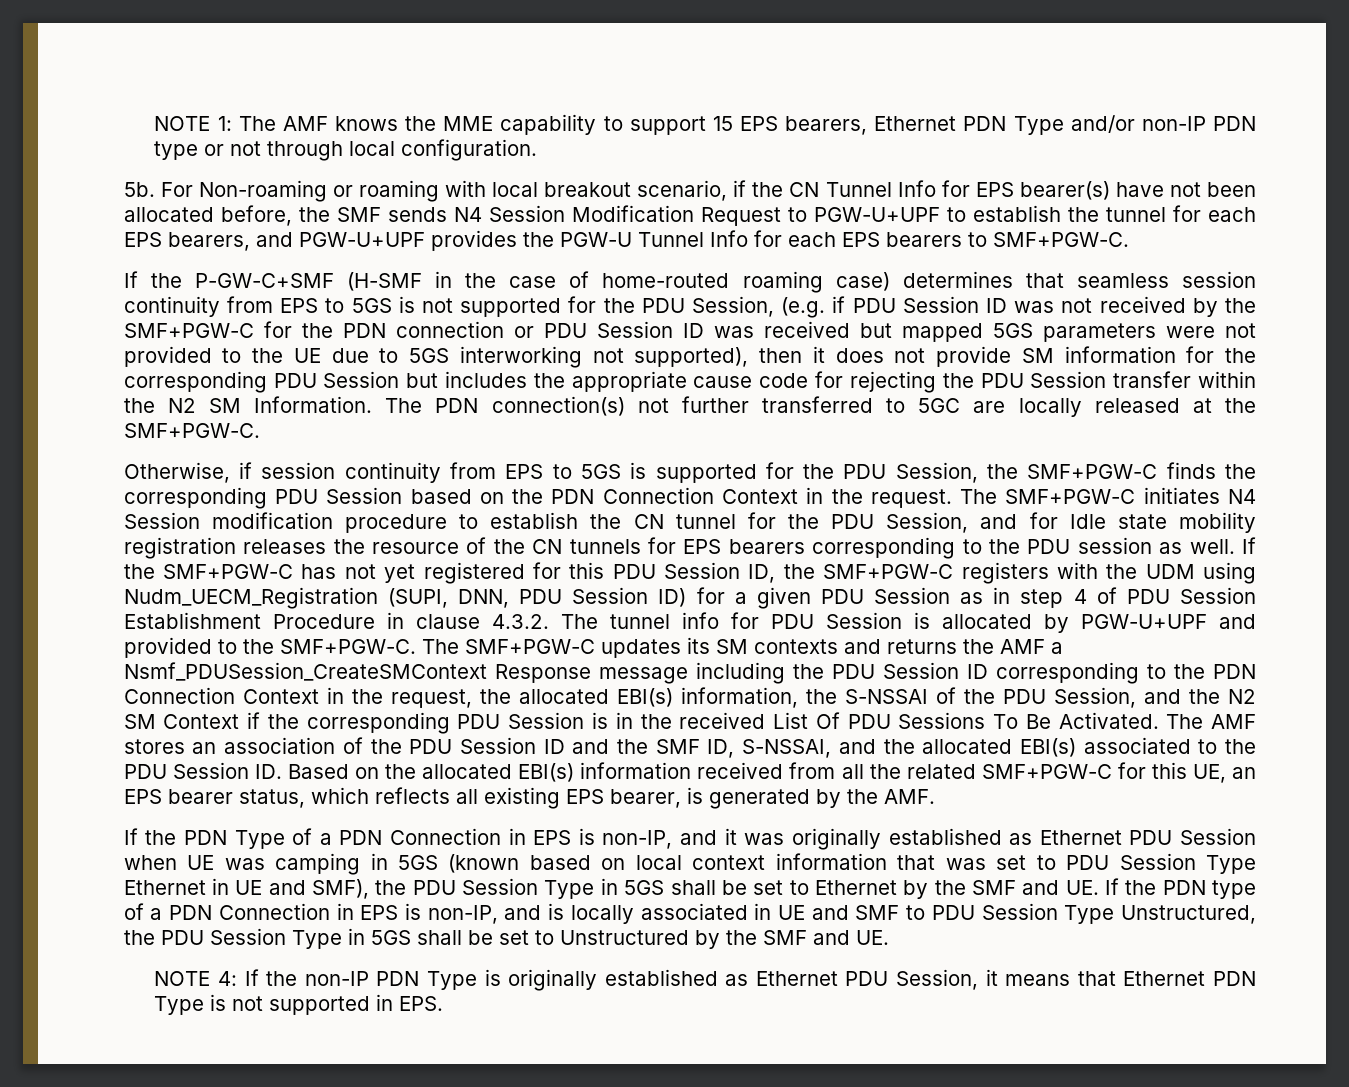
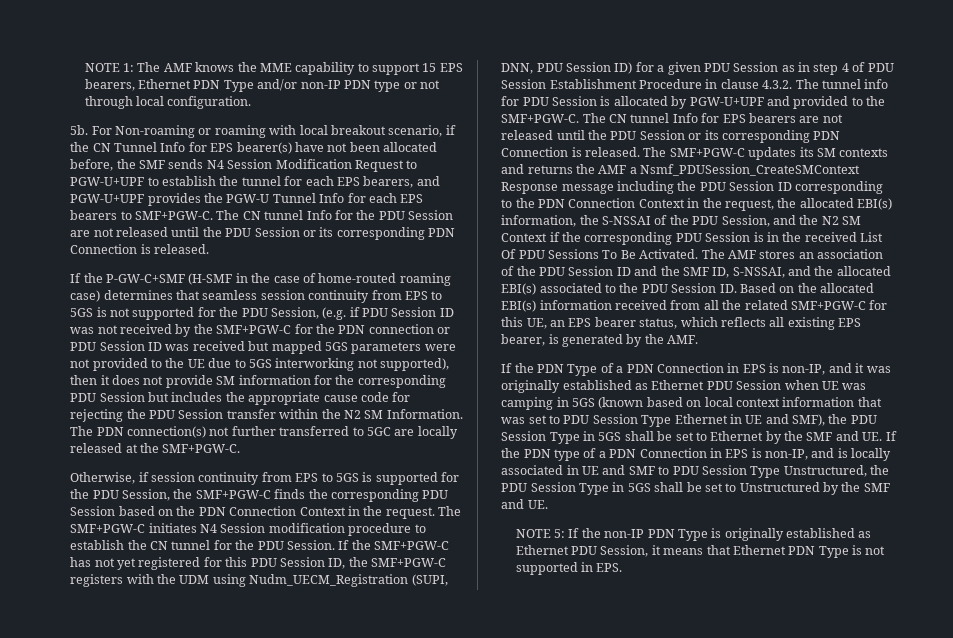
+ The CN tunnel Info for the PDU Session are not released until the PDU Session or its corresponding PDN Connection is released.
- The SMF+PGW-C initiates N4 Session modification procedure to establish the CN tunnel for the PDU Session, and for Idle state mobility registration releases the resource of the CN tunnels for EPS bearers corresponding to the PDU session as well.
+ The SMF+PGW-C initiates N4 Session modification procedure to establish the CN tunnel for the PDU Session.
- The SMF+PGW-C updates its SM contexts and returns the AMF a Nsmf_PDUSession_CreateSMContext Response message including the PDU Session ID corresponding to the PDN Connection Context in the request, the allocated EBI(s) information, the S-NSSAI of the PDU Session, and the N2 SM Context if the corresponding PDU Session is in the received List Of PDU Sessions To Be Activated.
+ The CN tunnel Info for EPS bearers are not released until the PDU Session or its corresponding PDN Connection is released. The SMF+PGW-C updates its SM contexts and returns the AMF a Nsmf_PDUSession_CreateSMContext Response message including the PDU Session ID corresponding to the PDN Connection Context in the request, the allocated EBI(s) information, the S-NSSAI of the PDU Session, and the N2 SM Context if the corresponding PDU Session is in the received List Of PDU Sessions To Be Activated.
- NOTE 4: If the non-IP PDN Type is originally established as Ethernet PDU Session, it means that Ethernet PDN Type is not supported in EPS.
+ NOTE 5: If the non-IP PDN Type is originally established as Ethernet PDU Session, it means that Ethernet PDN Type is not supported in EPS.

